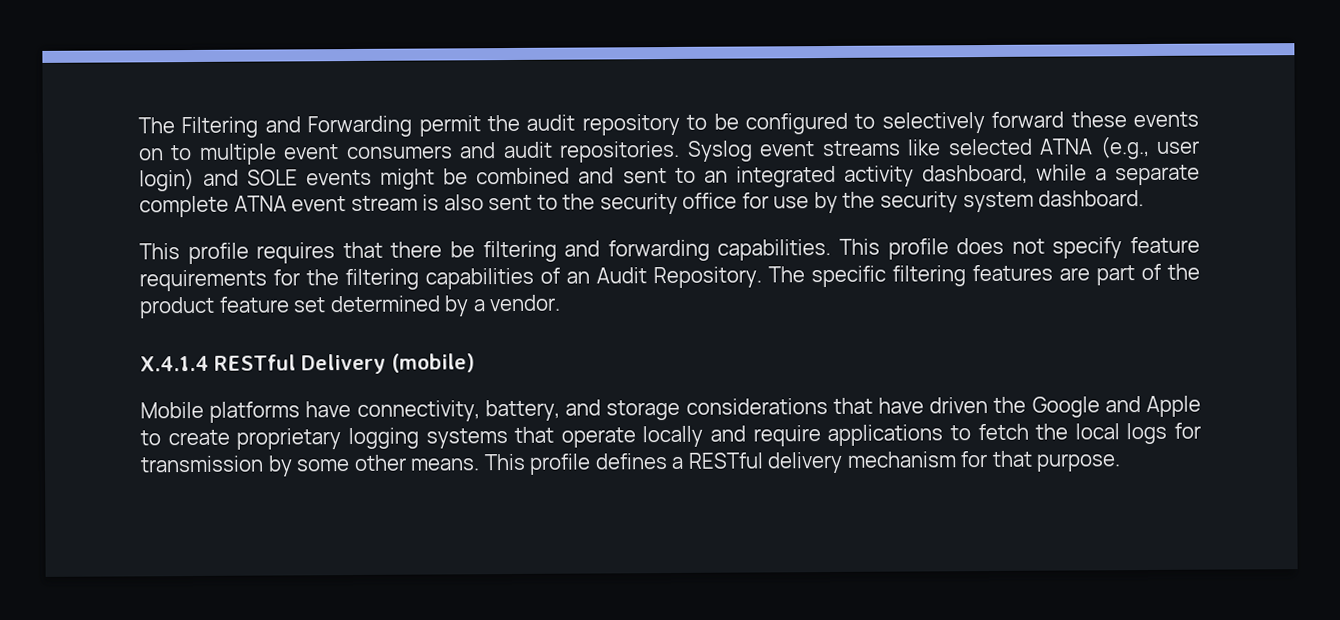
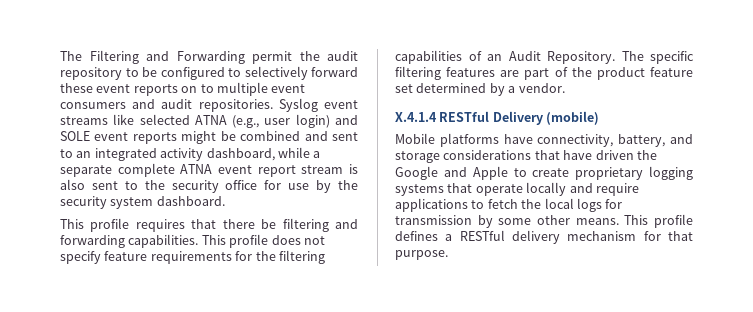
- The Filtering and Forwarding permit the audit repository to be configured to selectively forward these events on to multiple event consumers and audit repositories.
+ The Filtering and Forwarding permit the audit repository to be configured to selectively forward these event reports on to multiple event consumers and audit repositories.
- Syslog event streams like selected ATNA (e.g., user login) and SOLE events might be combined and sent to an integrated activity dashboard, while a separate complete ATNA event stream is also sent to the security office for use by the security system dashboard.
+ Syslog event streams like selected ATNA (e.g., user login) and SOLE event reports might be combined and sent to an integrated activity dashboard, while a separate complete ATNA event report stream is also sent to the security office for use by the security system dashboard.

